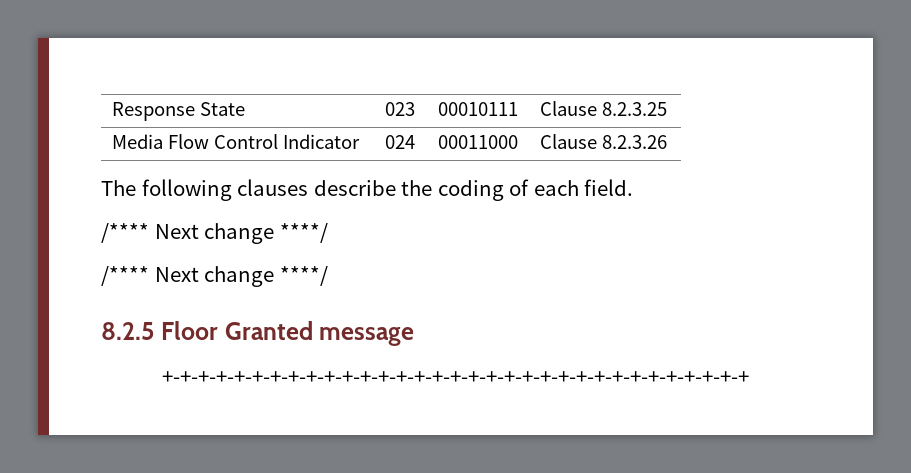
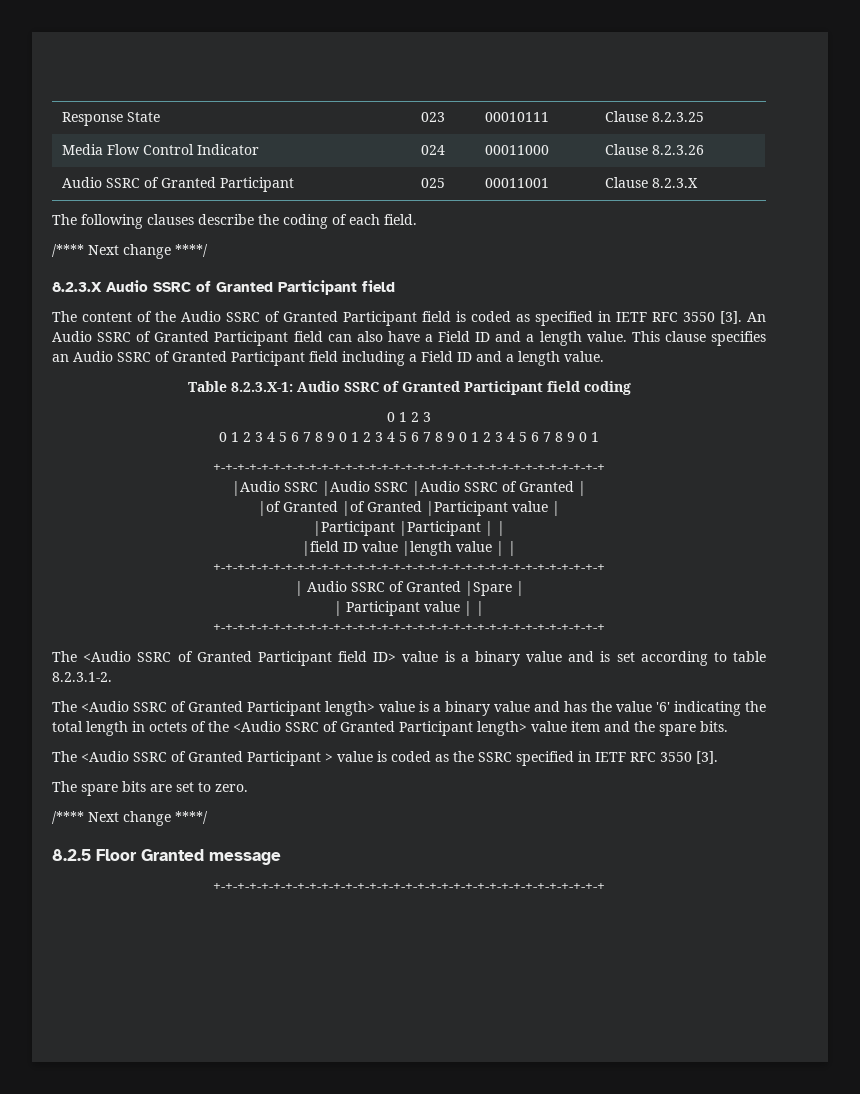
+ Audio SSRC of Granted Participant | 025 | 00011001 | Clause 8.2.3.X
+ 8.2.3.X Audio SSRC of Granted Participant field
+ The content of the Audio SSRC of Granted Participant field is coded as specified in IETF RFC 3550 [3]. An Audio SSRC of Granted Participant field can also have a Field ID and a length value. This clause specifies an Audio SSRC of Granted Participant field including a Field ID and a length value.
+ Table 8.2.3.X-1: Audio SSRC of Granted Participant field coding
+ 0 1 2 3
+ 0 1 2 3 4 5 6 7 8 9 0 1 2 3 4 5 6 7 8 9 0 1 2 3 4 5 6 7 8 9 0 1
+ +-+-+-+-+-+-+-+-+-+-+-+-+-+-+-+-+-+-+-+-+-+-+-+-+-+-+-+-+-+-+-+-+
+ |Audio SSRC |Audio SSRC |Audio SSRC of Granted |
+ |of Granted |of Granted |Participant value |
+ |Participant |Participant | |
+ |field ID value |length value | |
+ +-+-+-+-+-+-+-+-+-+-+-+-+-+-+-+-+-+-+-+-+-+-+-+-+-+-+-+-+-+-+-+-+
+ | Audio SSRC of Granted |Spare |
+ | Participant value | |
+ +-+-+-+-+-+-+-+-+-+-+-+-+-+-+-+-+-+-+-+-+-+-+-+-+-+-+-+-+-+-+-+-+
+ The <Audio SSRC of Granted Participant field ID> value is a binary value and is set according to table 8.2.3.1-2.
+ The <Audio SSRC of Granted Participant length> value is a binary value and has the value '6' indicating the total length in octets of the <Audio SSRC of Granted Participant length> value item and the spare bits.
+ The <Audio SSRC of Granted Participant > value is coded as the SSRC specified in IETF RFC 3550 [3].
+ The spare bits are set to zero.

